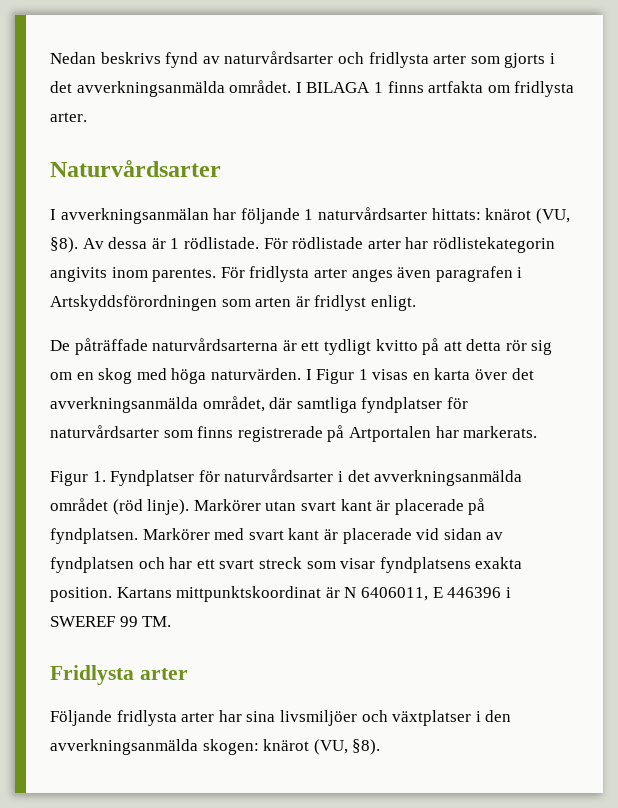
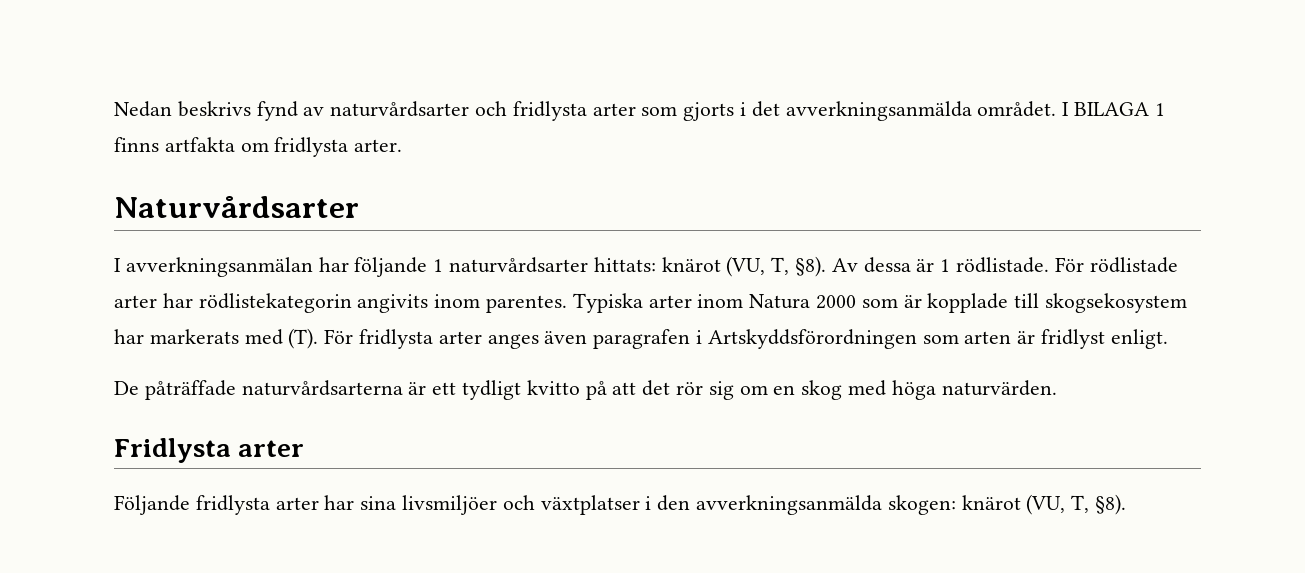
- I avverkningsanmälan har följande 1 naturvårdsarter hittats: knärot (VU, §8).
+ I avverkningsanmälan har följande 1 naturvårdsarter hittats: knärot (VU, T, §8).
- För fridlysta arter anges även paragrafen i Artskyddsförordningen som arten är fridlyst enligt.
+ Typiska arter inom Natura 2000 som är kopplade till skogsekosystem har markerats med (T). För fridlysta arter anges även paragrafen i Artskyddsförordningen som arten är fridlyst enligt.
- De påträffade naturvårdsarterna är ett tydligt kvitto på att detta rör sig om en skog med höga naturvärden. I Figur 1 visas en karta över det avverkningsanmälda området, där samtliga fyndplatser för naturvårdsarter som finns registrerade på Artportalen har markerats.
- Figur 1. Fyndplatser för naturvårdsarter i det avverkningsanmälda området (röd linje). Markörer utan svart kant är placerade på fyndplatsen. Markörer med svart kant är placerade vid sidan av fyndplatsen och har ett svart streck som visar fyndplatsens exakta position. Kartans mittpunktskoordinat är N 6406011, E 446396 i SWEREF 99 TM.
+ De påträffade naturvårdsarterna är ett tydligt kvitto på att det rör sig om en skog med höga naturvärden.
- Följande fridlysta arter har sina livsmiljöer och växtplatser i den avverkningsanmälda skogen: knärot (VU, §8).
+ Följande fridlysta arter har sina livsmiljöer och växtplatser i den avverkningsanmälda skogen: knärot (VU, T, §8).

